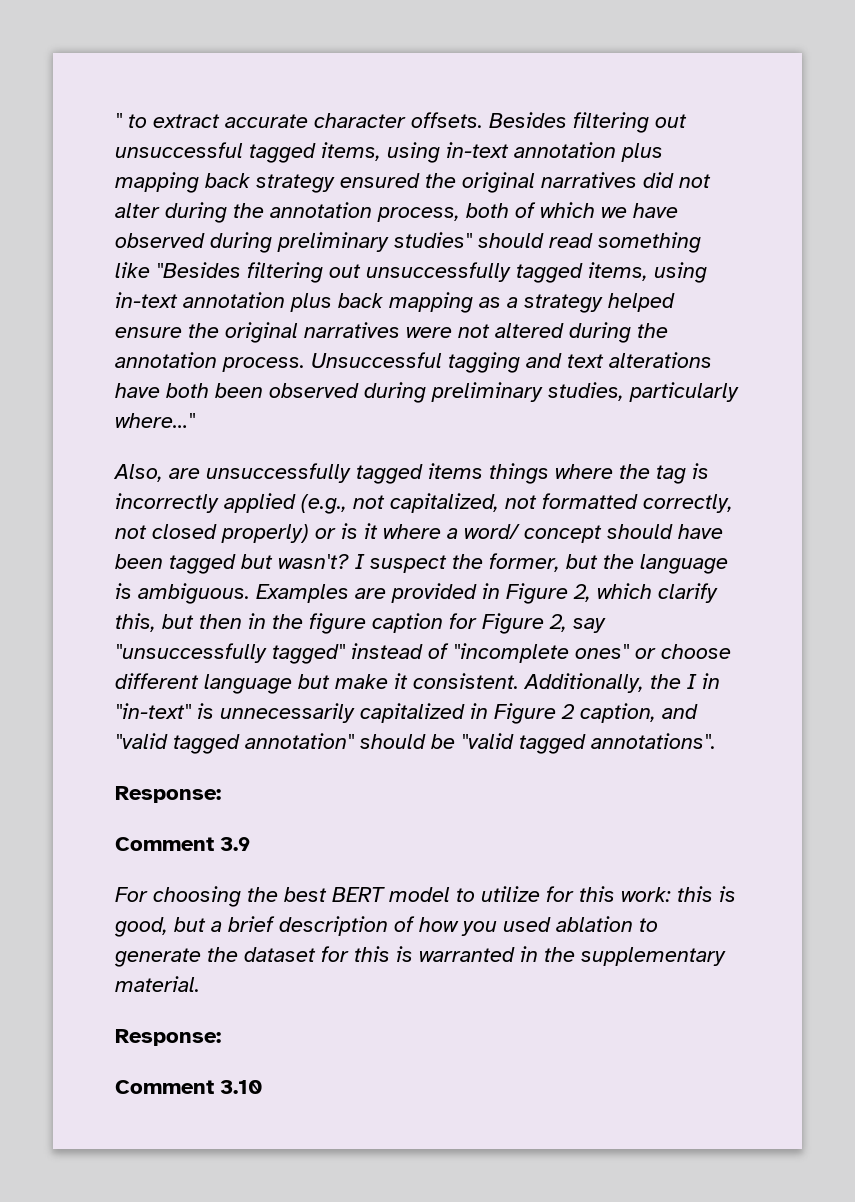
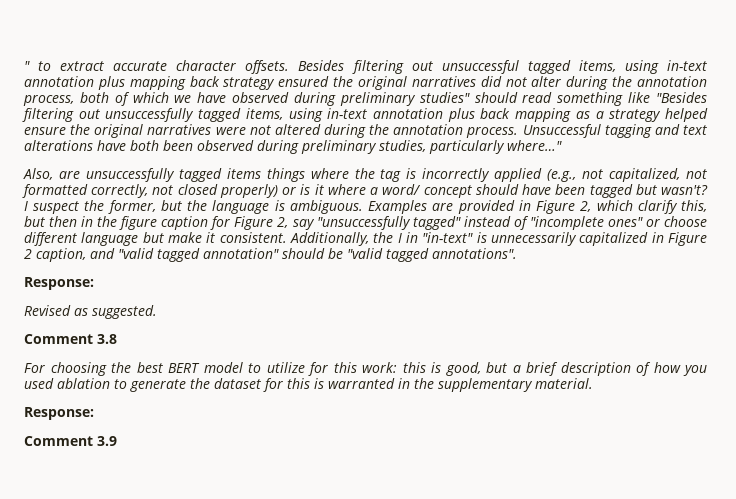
- Comment 3.9
+ Revised as suggested.
+ Comment 3.8
- Comment 3.10
+ Comment 3.9

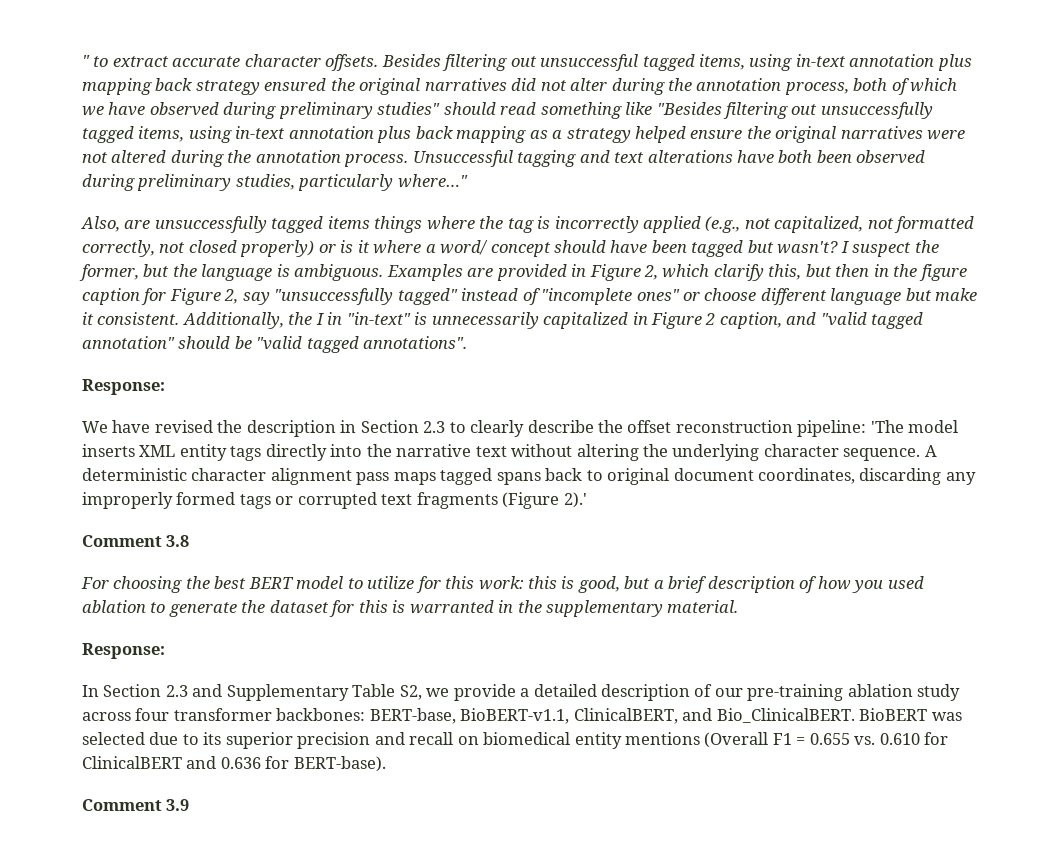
- Revised as suggested.
+ We have revised the description in Section 2.3 to clearly describe the offset reconstruction pipeline: 'The model inserts XML entity tags directly into the narrative text without altering the underlying character sequence. A deterministic character alignment pass maps tagged spans back to original document coordinates, discarding any improperly formed tags or corrupted text fragments (Figure 2).'
+ In Section 2.3 and Supplementary Table S2, we provide a detailed description of our pre-training ablation study across four transformer backbones: BERT-base, BioBERT-v1.1, ClinicalBERT, and Bio_ClinicalBERT. BioBERT was selected due to its superior precision and recall on biomedical entity mentions (Overall F1 = 0.655 vs. 0.610 for ClinicalBERT and 0.636 for BERT-base).

